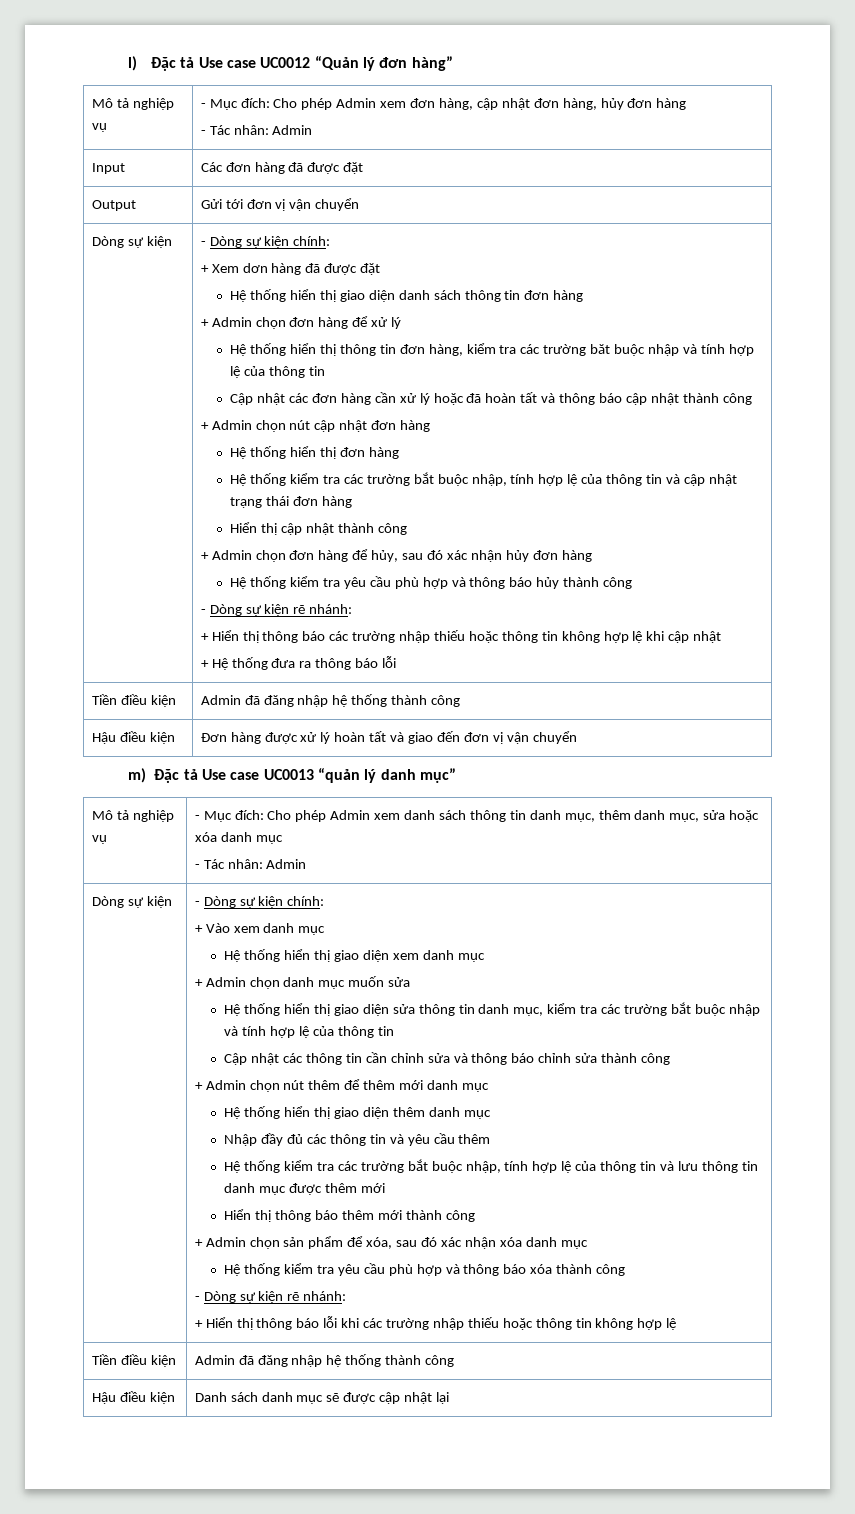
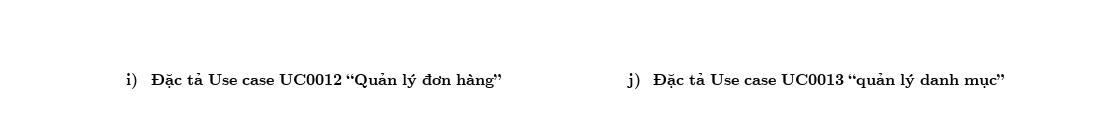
- l) Đặc tả Use case UC0012 “Quản lý đơn hàng”
+ i) Đặc tả Use case UC0012 “Quản lý đơn hàng”
- Mô tả nghiệp vụ | - Mục đích: Cho phép Admin xem đơn hàng, cập nhật đơn hàng, hủy đơn hàng
- - Tác nhân: Admin
- Input | Các đơn hàng đã được đặt
- Output | Gửi tới đơn vị vận chuyển
- Dòng sự kiện | - Dòng sự kiện chính:
- + Xem dơn hàng đã được đặt
- Hệ thống hiển thị giao diện danh sách thông tin đơn hàng
- + Admin chọn đơn hàng để xử lý
- Hệ thống hiển thị thông tin đơn hàng, kiểm tra các trường băt buộc nhập và tính hợp lệ của thông tin
- Cập nhật các đơn hàng cần xử lý hoặc đã hoàn tất và thông báo cập nhật thành công
- + Admin chọn nút cập nhật đơn hàng
- Hệ thống hiển thị đơn hàng
- Hệ thống kiểm tra các trường bắt buộc nhập, tính hợp lệ của thông tin và cập nhật trạng thái đơn hàng
- Hiển thị cập nhật thành công
- + Admin chọn đơn hàng để hủy, sau đó xác nhận hủy đơn hàng
- Hệ thống kiểm tra yêu cầu phù hợp và thông báo hủy thành công
- - Dòng sự kiện rẽ nhánh:
- + Hiển thị thông báo các trường nhập thiếu hoặc thông tin không hợp lệ khi cập nhật
- + Hệ thống đưa ra thông báo lỗi
- Tiền điều kiện | Admin đã đăng nhập hệ thống thành công
- Hậu điều kiện | Đơn hàng được xử lý hoàn tất và giao đến đơn vị vận chuyển
- m) Đặc tả Use case UC0013 “quản lý danh mục”
+ j) Đặc tả Use case UC0013 “quản lý danh mục”
- Mô tả nghiệp vụ | - Mục đích: Cho phép Admin xem danh sách thông tin danh mục, thêm danh mục, sửa hoặc xóa danh mục
- - Tác nhân: Admin
- Dòng sự kiện | - Dòng sự kiện chính:
- + Vào xem danh mục
- Hệ thống hiển thị giao diện xem danh mục
- + Admin chọn danh mục muốn sửa
- Hệ thống hiển thị giao diện sửa thông tin danh mục, kiểm tra các trường bắt buộc nhập và tính hợp lệ của thông tin
- Cập nhật các thông tin cần chỉnh sửa và thông báo chỉnh sửa thành công
- + Admin chọn nút thêm để thêm mới danh mục
- Hệ thống hiển thị giao diện thêm danh mục
- Nhập đầy đủ các thông tin và yêu cầu thêm
- Hệ thống kiểm tra các trường bắt buộc nhập, tính hợp lệ của thông tin và lưu thông tin danh mục được thêm mới
- Hiển thị thông báo thêm mới thành công
- + Admin chọn sản phẩm để xóa, sau đó xác nhận xóa danh mục
- Hệ thống kiểm tra yêu cầu phù hợp và thông báo xóa thành công
- - Dòng sự kiện rẽ nhánh:
- + Hiển thị thông báo lỗi khi các trường nhập thiếu hoặc thông tin không hợp lệ
- Tiền điều kiện | Admin đã đăng nhập hệ thống thành công
- Hậu điều kiện | Danh sách danh mục sẽ được cập nhật lại

